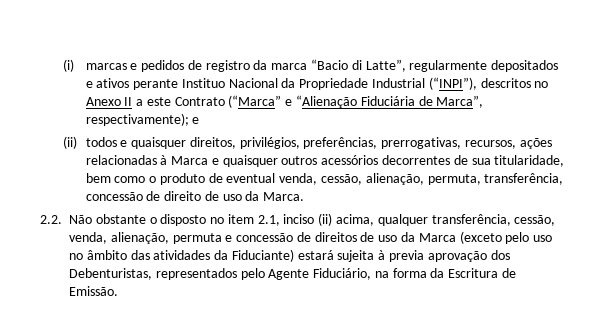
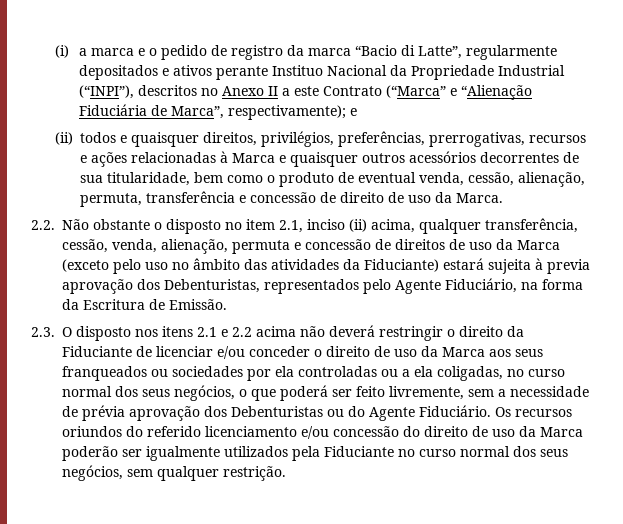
- (i) marcas e pedidos de registro da marca “Bacio di Latte”, regularmente depositados e ativos perante Instituo Nacional da Propriedade Industrial (“INPI”), descritos no Anexo II a este Contrato (“Marca” e “Alienação Fiduciária de Marca”, respectivamente); e
+ (i) a marca e o pedido de registro da marca “Bacio di Latte”, regularmente depositados e ativos perante Instituo Nacional da Propriedade Industrial (“INPI”), descritos no Anexo II a este Contrato (“Marca” e “Alienação Fiduciária de Marca”, respectivamente); e
- (ii) todos e quaisquer direitos, privilégios, preferências, prerrogativas, recursos, ações relacionadas à Marca e quaisquer outros acessórios decorrentes de sua titularidade, bem como o produto de eventual venda, cessão, alienação, permuta, transferência, concessão de direito de uso da Marca.
+ (ii) todos e quaisquer direitos, privilégios, preferências, prerrogativas, recursos e ações relacionadas à Marca e quaisquer outros acessórios decorrentes de sua titularidade, bem como o produto de eventual venda, cessão, alienação, permuta, transferência e concessão de direito de uso da Marca.
+ 2.3. O disposto nos itens 2.1 e 2.2 acima não deverá restringir o direito da Fiduciante de licenciar e/ou conceder o direito de uso da Marca aos seus franqueados ou sociedades por ela controladas ou a ela coligadas, no curso normal dos seus negócios, o que poderá ser feito livremente, sem a necessidade de prévia aprovação dos Debenturistas ou do Agente Fiduciário. Os recursos oriundos do referido licenciamento e/ou concessão do direito de uso da Marca poderão ser igualmente utilizados pela Fiduciante no curso normal dos seus negócios, sem qualquer restrição.

